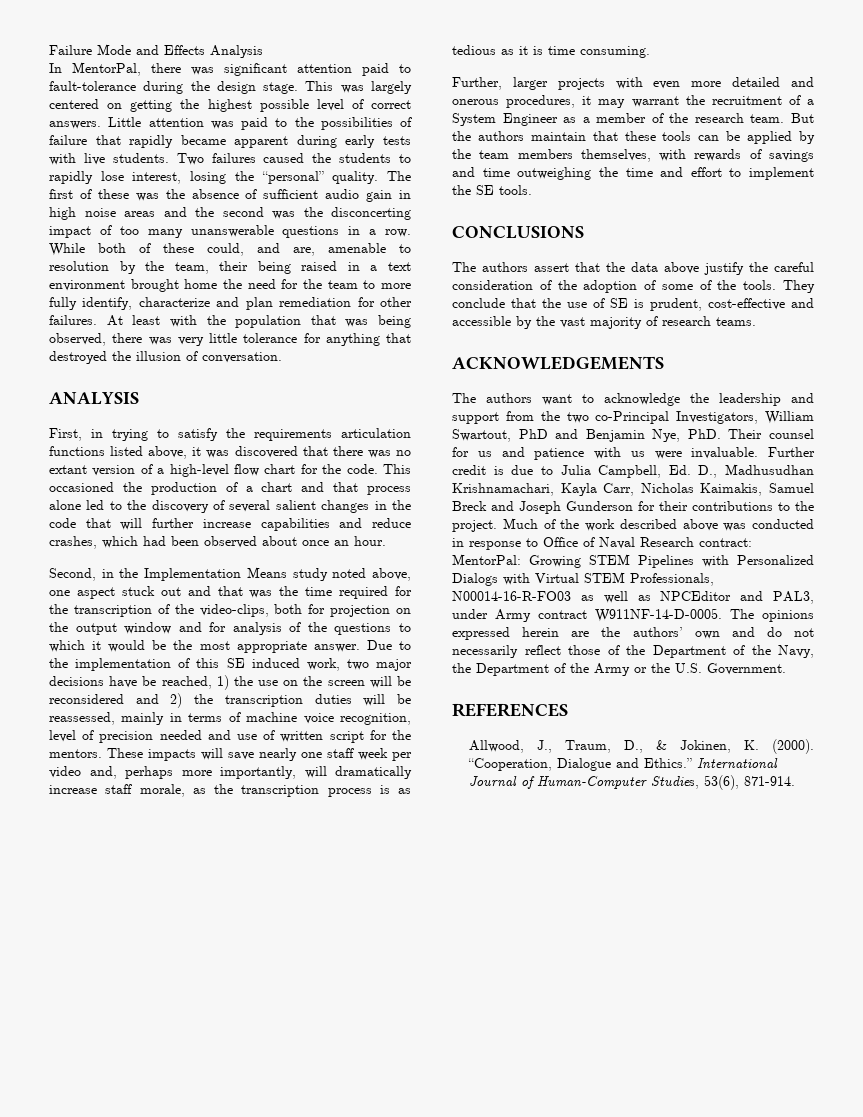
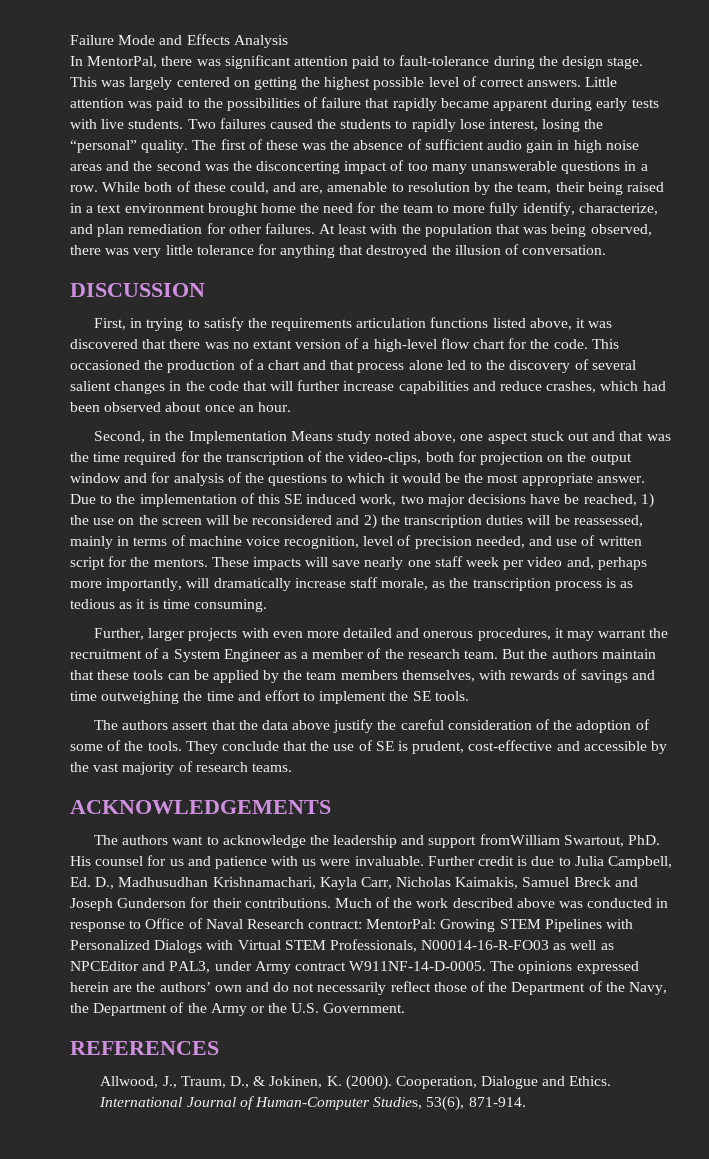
- While both of these could, and are, amenable to resolution by the team, their being raised in a text environment brought home the need for the team to more fully identify, characterize and plan remediation for other failures.
+ While both of these could, and are, amenable to resolution by the team, their being raised in a text environment brought home the need for the team to more fully identify, characterize, and plan remediation for other failures.
- ANALYSIS
+ DISCUSSION
- Due to the implementation of this SE induced work, two major decisions have be reached, 1) the use on the screen will be reconsidered and 2) the transcription duties will be reassessed, mainly in terms of machine voice recognition, level of precision needed and use of written script for the mentors.
+ Due to the implementation of this SE induced work, two major decisions have be reached, 1) the use on the screen will be reconsidered and 2) the transcription duties will be reassessed, mainly in terms of machine voice recognition, level of precision needed, and use of written script for the mentors.
- CONCLUSIONS
- The authors want to acknowledge the leadership and support from the two co-Principal Investigators, William Swartout, PhD and Benjamin Nye, PhD. Their counsel for us and patience with us were invaluable.
+ The authors want to acknowledge the leadership and support fromWilliam Swartout, PhD. His counsel for us and patience with us were invaluable.
- Further credit is due to Julia Campbell, Ed. D., Madhusudhan Krishnamachari, Kayla Carr, Nicholas Kaimakis, Samuel Breck and Joseph Gunderson for their contributions to the project.
+ Further credit is due to Julia Campbell, Ed. D., Madhusudhan Krishnamachari, Kayla Carr, Nicholas Kaimakis, Samuel Breck and Joseph Gunderson for their contributions.
- “Cooperation, Dialogue and Ethics.”
+ Cooperation, Dialogue and Ethics.

